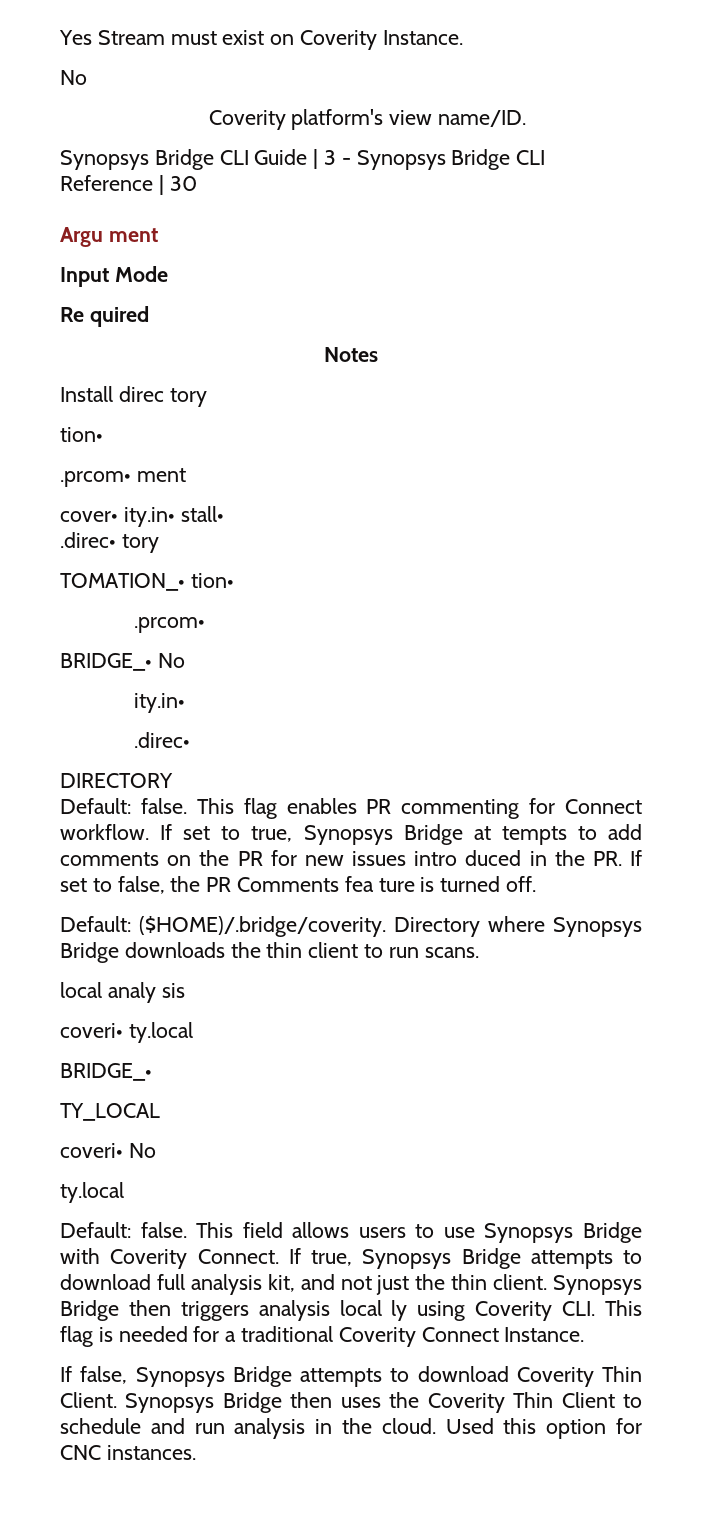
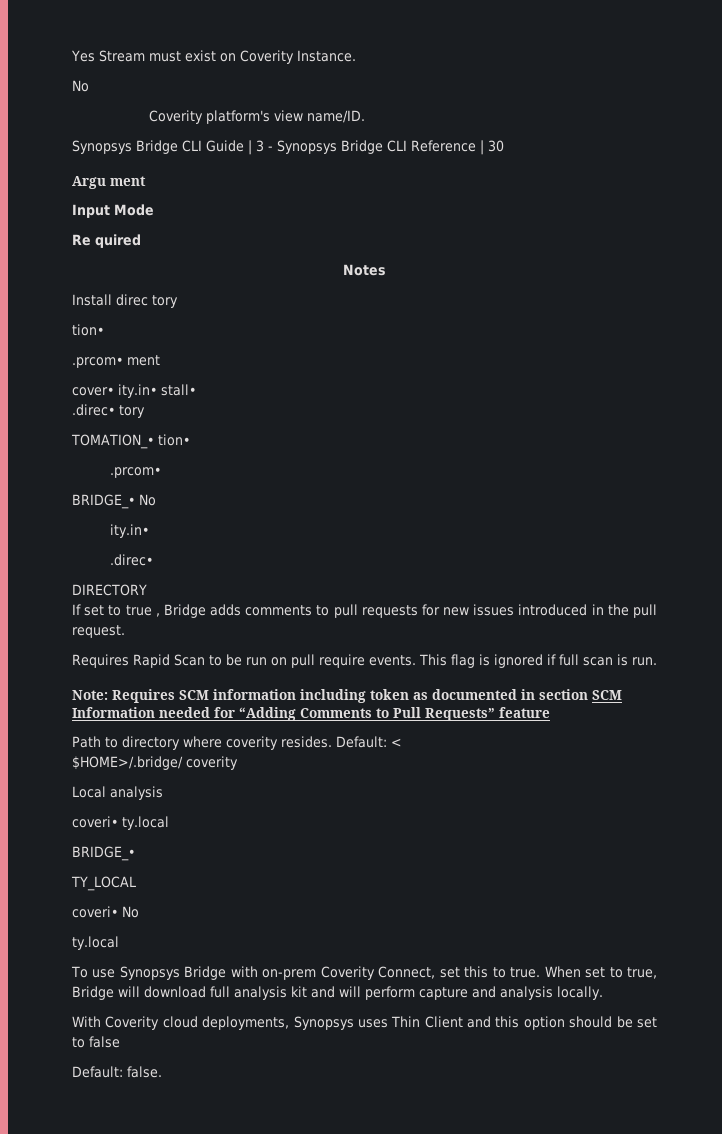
- Default: false. This flag enables PR commenting for Connect workflow. If set to true, Synopsys Bridge at tempts to add comments on the PR for new issues intro duced in the PR. If set to false, the PR Comments fea ture is turned off.
- Default: ($HOME)/.bridge/coverity. Directory where Synopsys Bridge downloads the thin client to run scans.
- local analy sis
+ If set to true , Bridge adds comments to pull requests for new issues introduced in the pull request.
+ Requires Rapid Scan to be run on pull require events. This flag is ignored if full scan is run.
+ Note: Requires SCM information including token as documented in section SCM Information needed for “Adding Comments to Pull Requests” feature
+ Path to directory where coverity resides. Default: <
+ $HOME>/.bridge/ coverity
+ Local analysis
- Default: false. This field allows users to use Synopsys Bridge with Coverity Connect. If true, Synopsys Bridge attempts to download full analysis kit, and not just the thin client. Synopsys Bridge then triggers analysis local ly using Coverity CLI. This flag is needed for a traditional Coverity Connect Instance.
- If false, Synopsys Bridge attempts to download Coverity Thin Client. Synopsys Bridge then uses the Coverity Thin Client to schedule and run analysis in the cloud. Used this option for CNC instances.
+ To use Synopsys Bridge with on-prem Coverity Connect, set this to true. When set to true, Bridge will download full analysis kit and will perform capture and analysis locally.
+ With Coverity cloud deployments, Synopsys uses Thin Client and this option should be set to false
+ Default: false.

